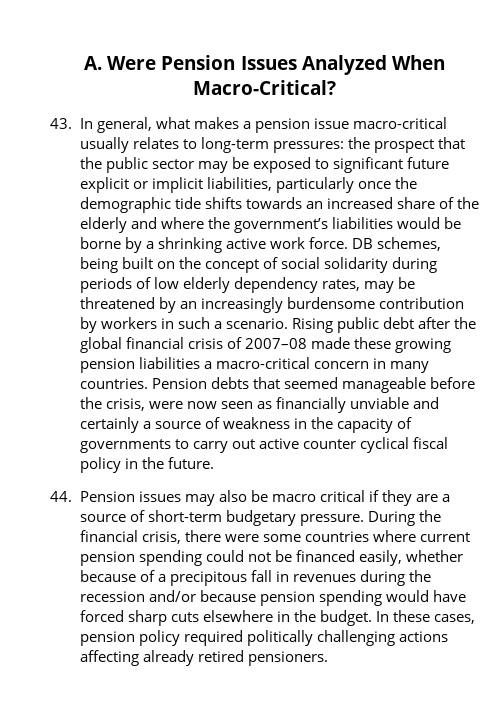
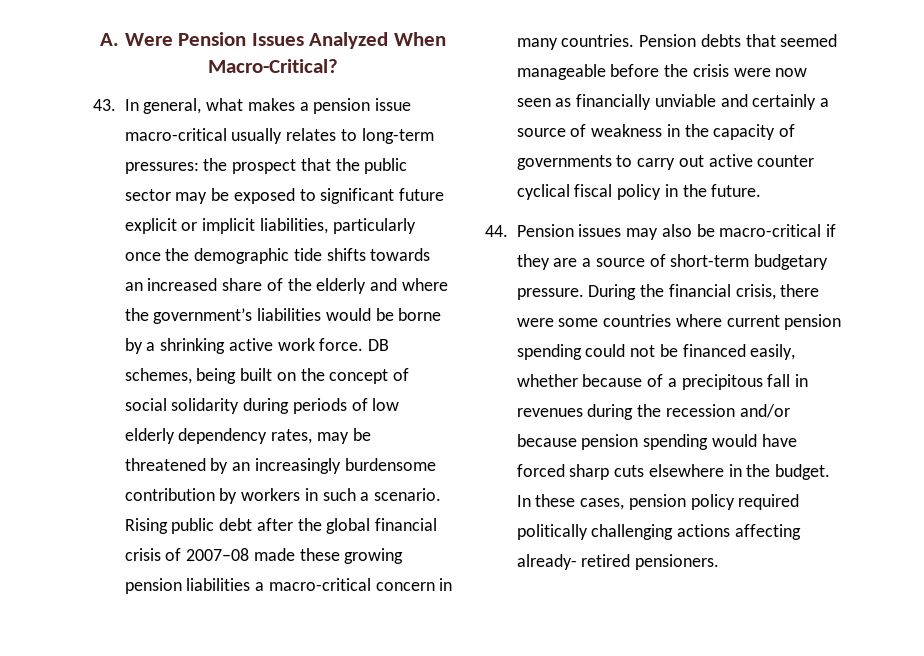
- Pension debts that seemed manageable before the crisis, were now seen as financially unviable and certainly a source of weakness in the capacity of governments to carry out active counter cyclical fiscal policy in the future.
+ Pension debts that seemed manageable before the crisis were now seen as financially unviable and certainly a source of weakness in the capacity of governments to carry out active counter cyclical fiscal policy in the future.
- 44. Pension issues may also be macro critical if they are a source of short-term budgetary pressure.
+ 44. Pension issues may also be macro-critical if they are a source of short-term budgetary pressure.
- In these cases, pension policy required politically challenging actions affecting already retired pensioners.
+ In these cases, pension policy required politically challenging actions affecting already- retired pensioners.

